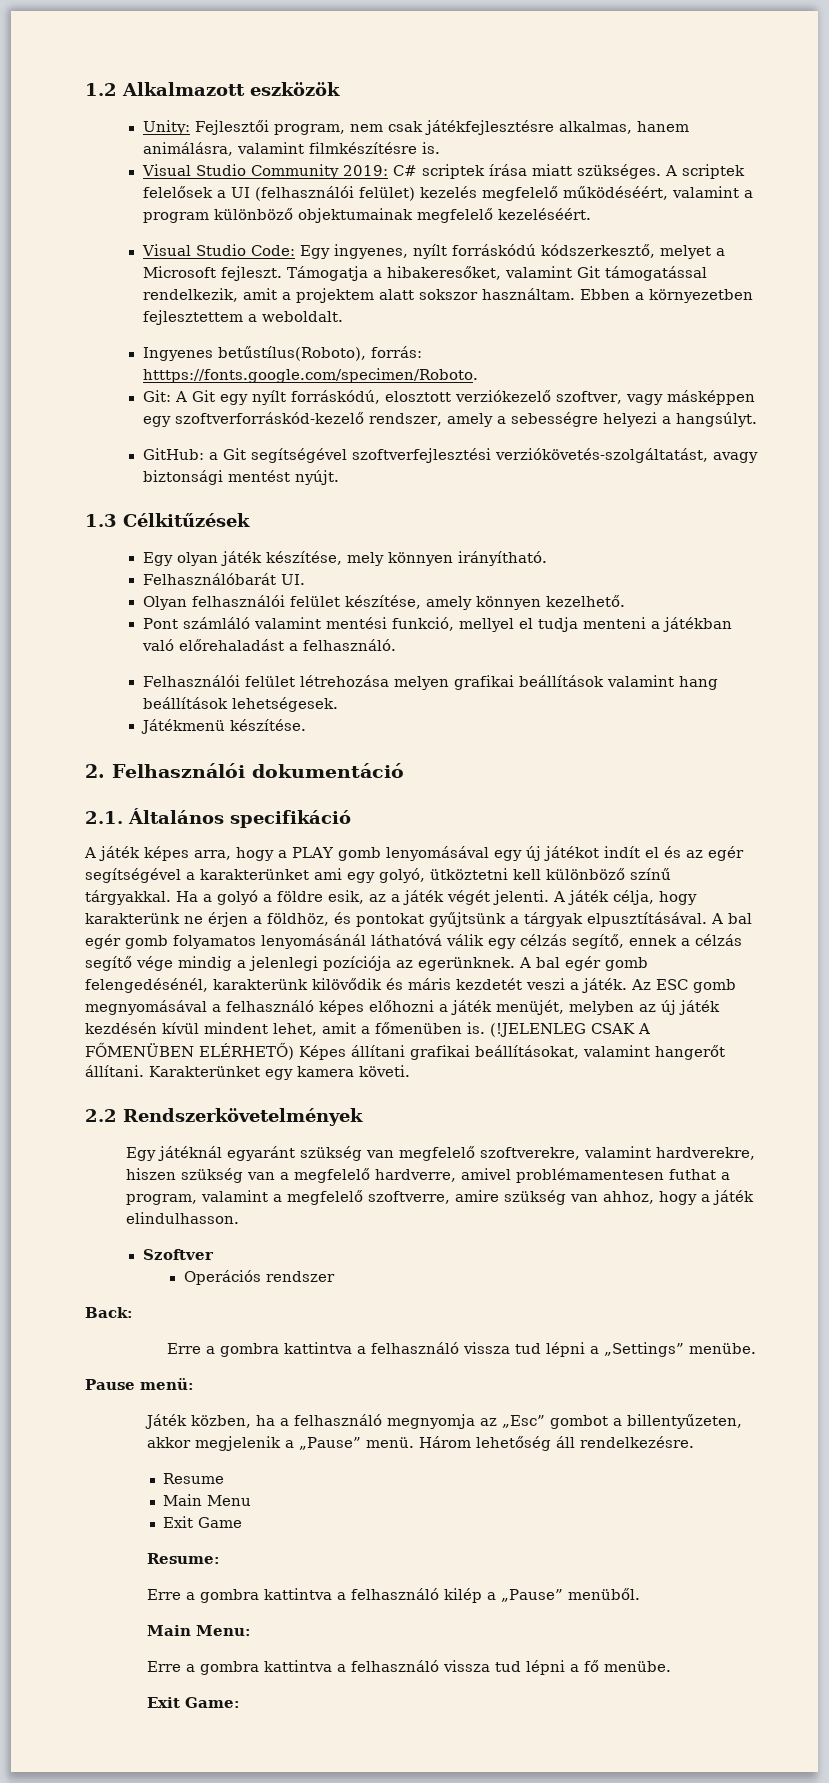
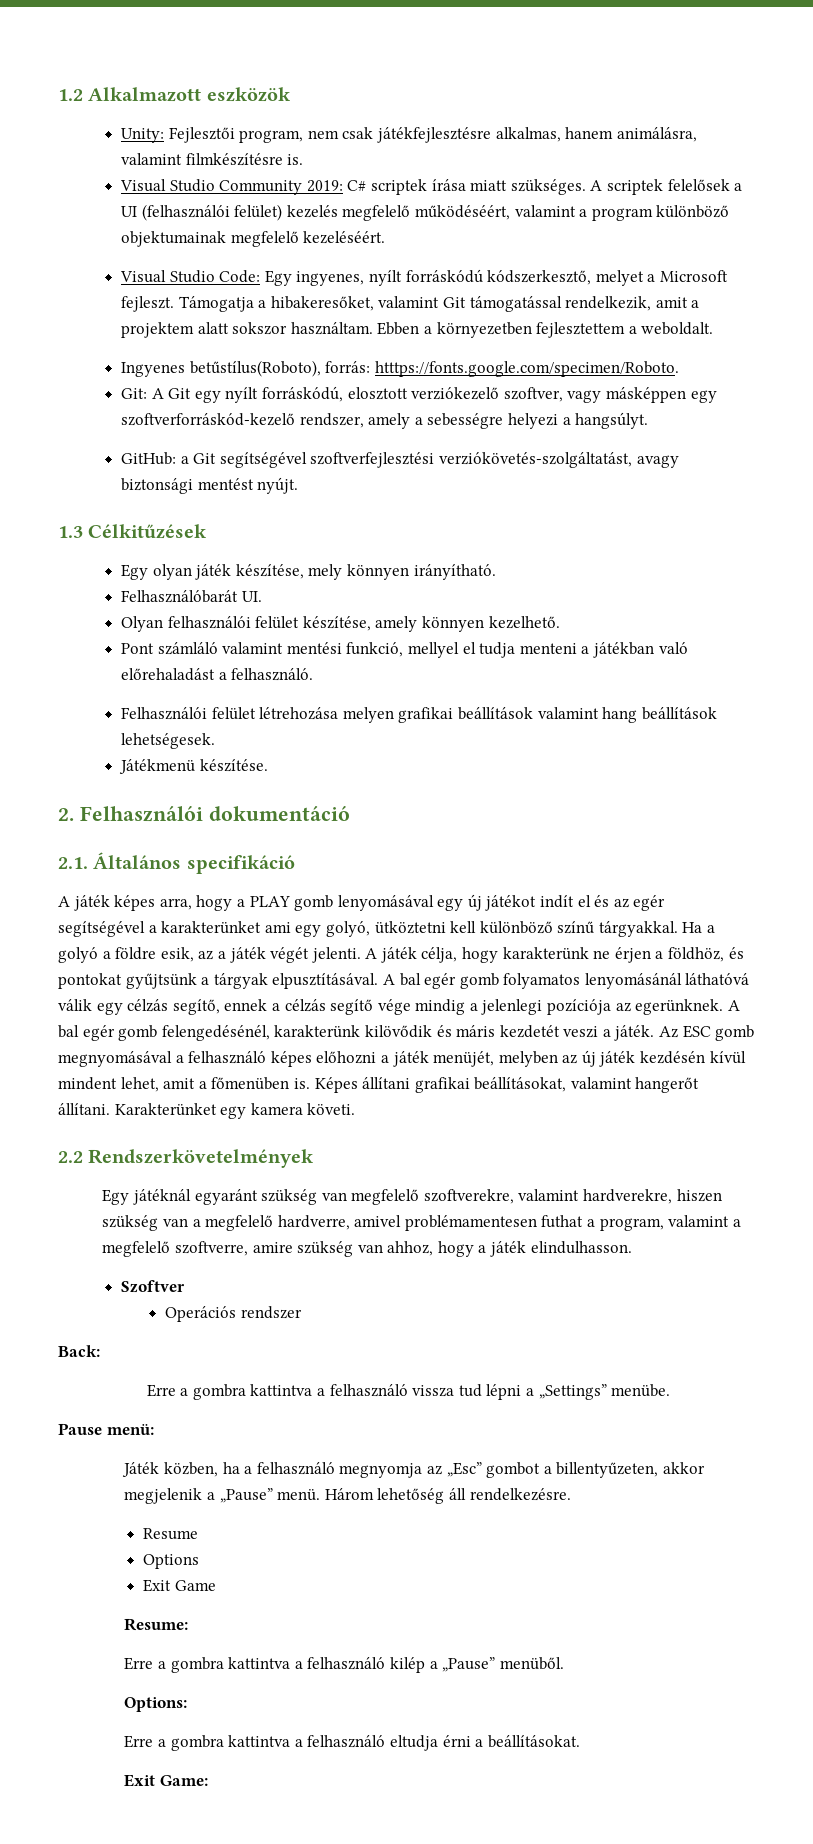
- (!JELENLEG CSAK A FŐMENÜBEN ELÉRHETŐ) Képes állítani grafikai beállításokat, valamint hangerőt állítani.
+ Képes állítani grafikai beállításokat, valamint hangerőt állítani.
- Main Menu
+ Options
- Main Menu:
- Erre a gombra kattintva a felhasználó vissza tud lépni a fő menübe.
+ Options:
+ Erre a gombra kattintva a felhasználó eltudja érni a beállításokat.

